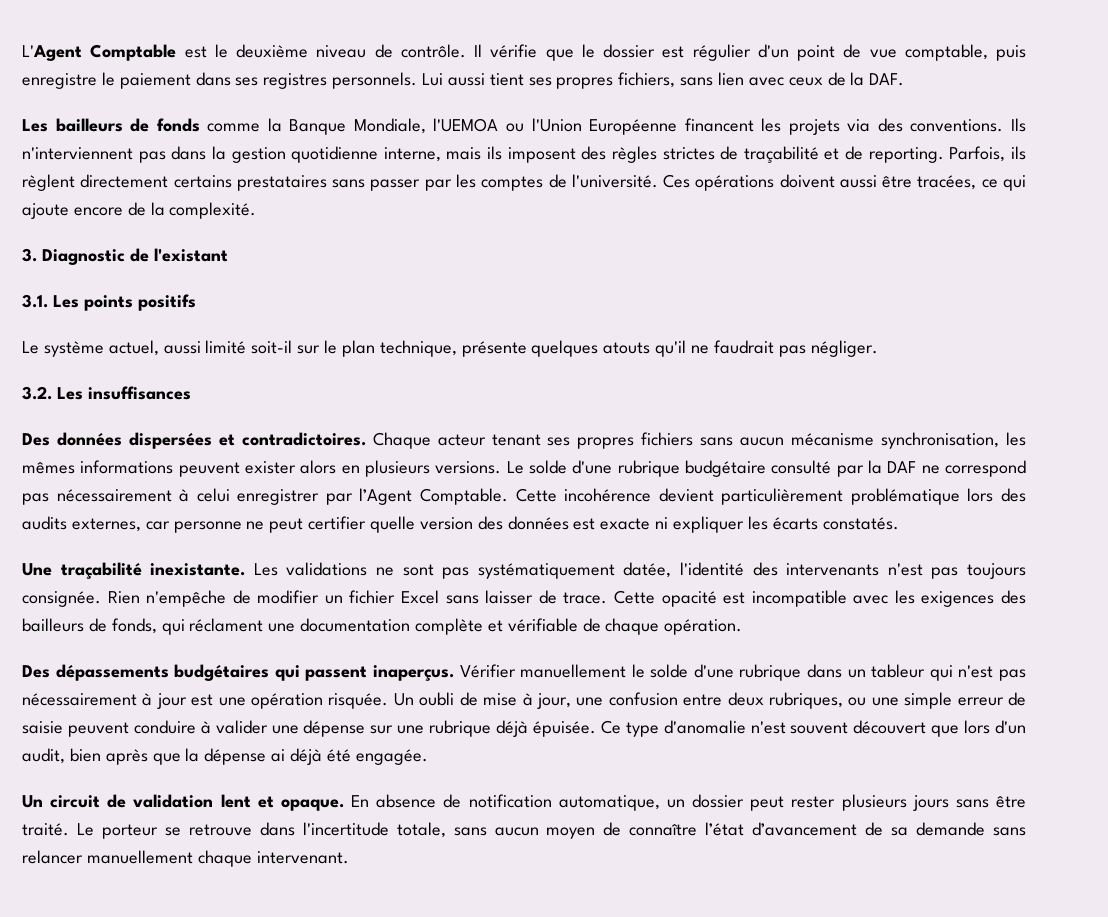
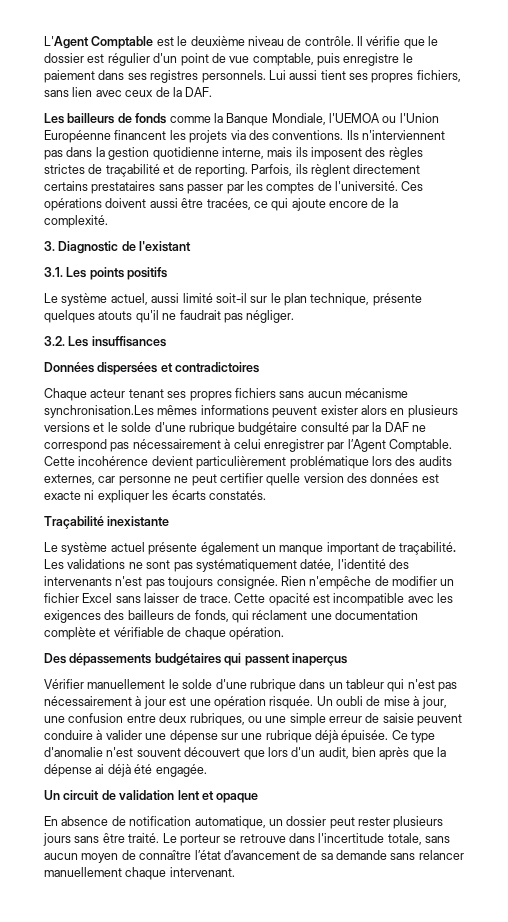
- Des données dispersées et contradictoires. Chaque acteur tenant ses propres fichiers sans aucun mécanisme synchronisation, les mêmes informations peuvent exister alors en plusieurs versions. Le solde d'une rubrique budgétaire consulté par la DAF ne correspond pas nécessairement à celui enregistrer par l’Agent Comptable.
+ Données dispersées et contradictoires
+ Chaque acteur tenant ses propres fichiers sans aucun mécanisme synchronisation.Les mêmes informations peuvent exister alors en plusieurs versions et le solde d'une rubrique budgétaire consulté par la DAF ne correspond pas nécessairement à celui enregistrer par l’Agent Comptable.
- Une traçabilité inexistante.
+ Traçabilité inexistante
+ Le système actuel présente également un manque important de traçabilité.
- Des dépassements budgétaires qui passent inaperçus. Vérifier manuellement le solde d'une rubrique dans un tableur qui n'est pas nécessairement à jour est une opération risquée.
+ Des dépassements budgétaires qui passent inaperçus
+ Vérifier manuellement le solde d'une rubrique dans un tableur qui n'est pas nécessairement à jour est une opération risquée.
- Un circuit de validation lent et opaque. En absence de notification automatique, un dossier peut rester plusieurs jours sans être traité.
+ Un circuit de validation lent et opaque
+ En absence de notification automatique, un dossier peut rester plusieurs jours sans être traité.

